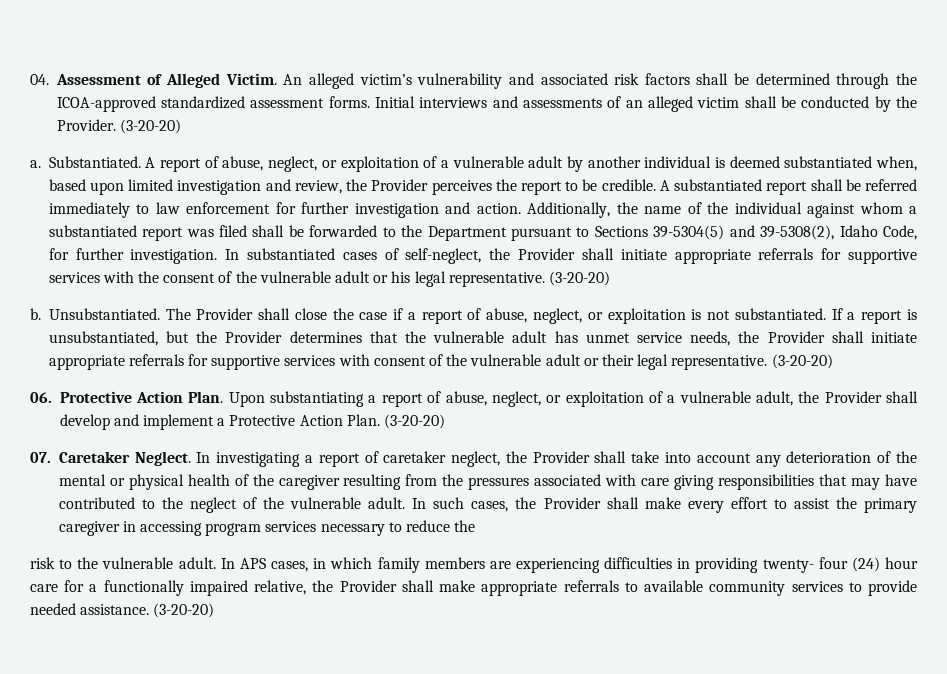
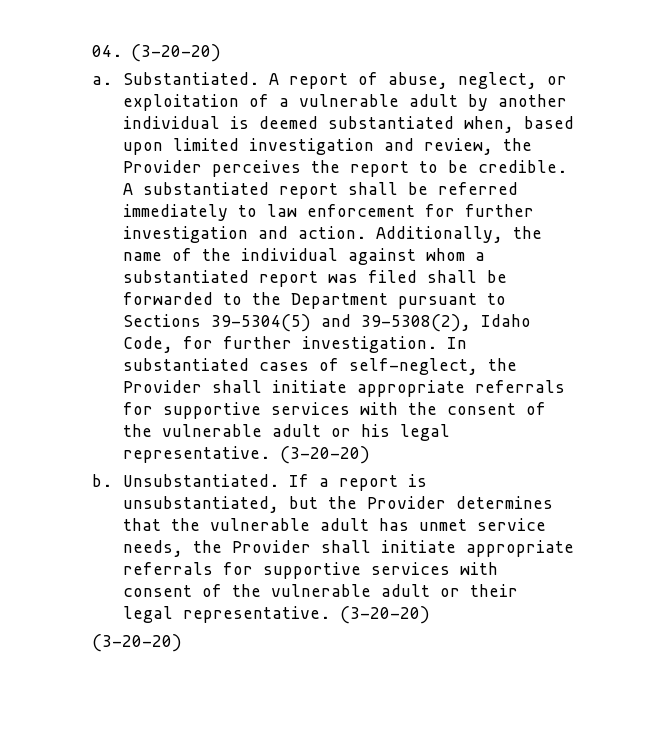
- 04. Assessment of Alleged Victim. An alleged victim’s vulnerability and associated risk factors shall be determined through the ICOA-approved standardized assessment forms. Initial interviews and assessments of an alleged victim shall be conducted by the Provider. (3-20-20)
+ 04. (3-20-20)
- The Provider shall close the case if a report of abuse, neglect, or exploitation is not substantiated.
- 06. Protective Action Plan. Upon substantiating a report of abuse, neglect, or exploitation of a vulnerable adult, the Provider shall develop and implement a Protective Action Plan. (3-20-20)
- 07. Caretaker Neglect. In investigating a report of caretaker neglect, the Provider shall take into account any deterioration of the mental or physical health of the caregiver resulting from the pressures associated with care giving responsibilities that may have contributed to the neglect of the vulnerable adult. In such cases, the Provider shall make every effort to assist the primary caregiver in accessing program services necessary to reduce the
- risk to the vulnerable adult. In APS cases, in which family members are experiencing difficulties in providing twenty- four (24) hour care for a functionally impaired relative, the Provider shall make appropriate referrals to available community services to provide needed assistance.

